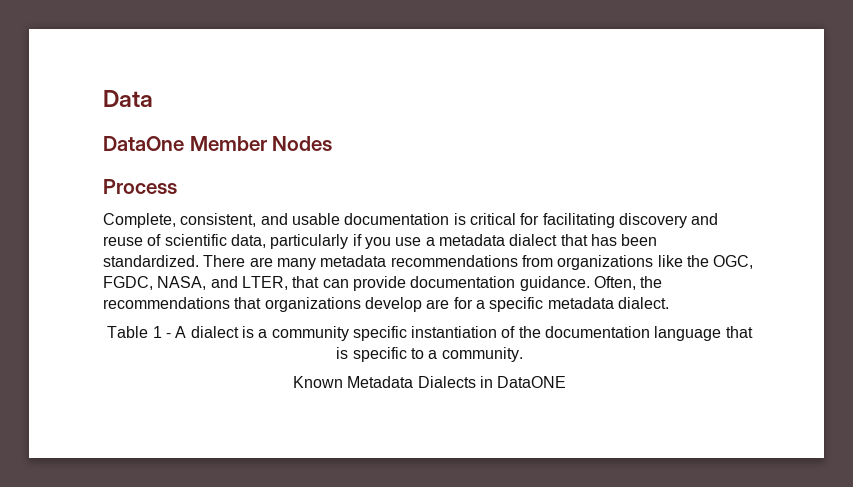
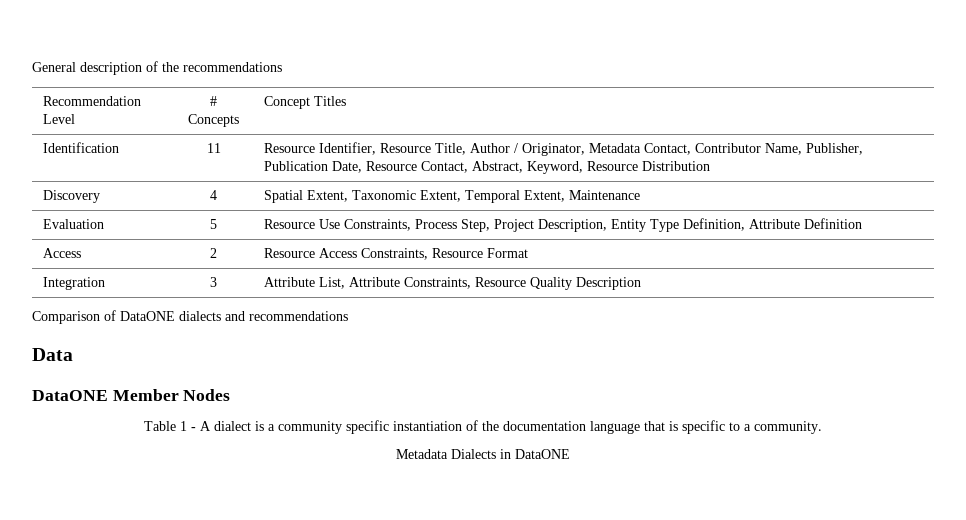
+ General description of the recommendations
+ Recommendation Level | # Concepts | Concept Titles
+ Identification | 11 | Resource Identifier, Resource Title, Author / Originator, Metadata Contact, Contributor Name, Publisher, Publication Date, Resource Contact, Abstract, Keyword, Resource Distribution
+ Discovery | 4 | Spatial Extent, Taxonomic Extent, Temporal Extent, Maintenance
+ Evaluation | 5 | Resource Use Constraints, Process Step, Project Description, Entity Type Definition, Attribute Definition
+ Access | 2 | Resource Access Constraints, Resource Format
+ Integration | 3 | Attribute List, Attribute Constraints, Resource Quality Description
+ Comparison of DataONE dialects and recommendations
- DataOne Member Nodes
+ DataONE Member Nodes
- Process
- Complete, consistent, and usable documentation is critical for facilitating discovery and reuse of scientific data, particularly if you use a metadata dialect that has been standardized. There are many metadata recommendations from organizations like the OGC, FGDC, NASA, and LTER, that can provide documentation guidance. Often, the recommendations that organizations develop are for a specific metadata dialect.
- Known Metadata Dialects in DataONE
+ Metadata Dialects in DataONE

